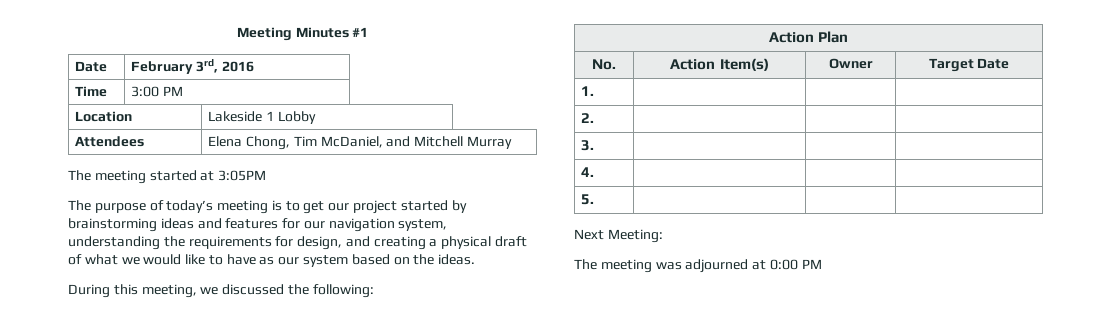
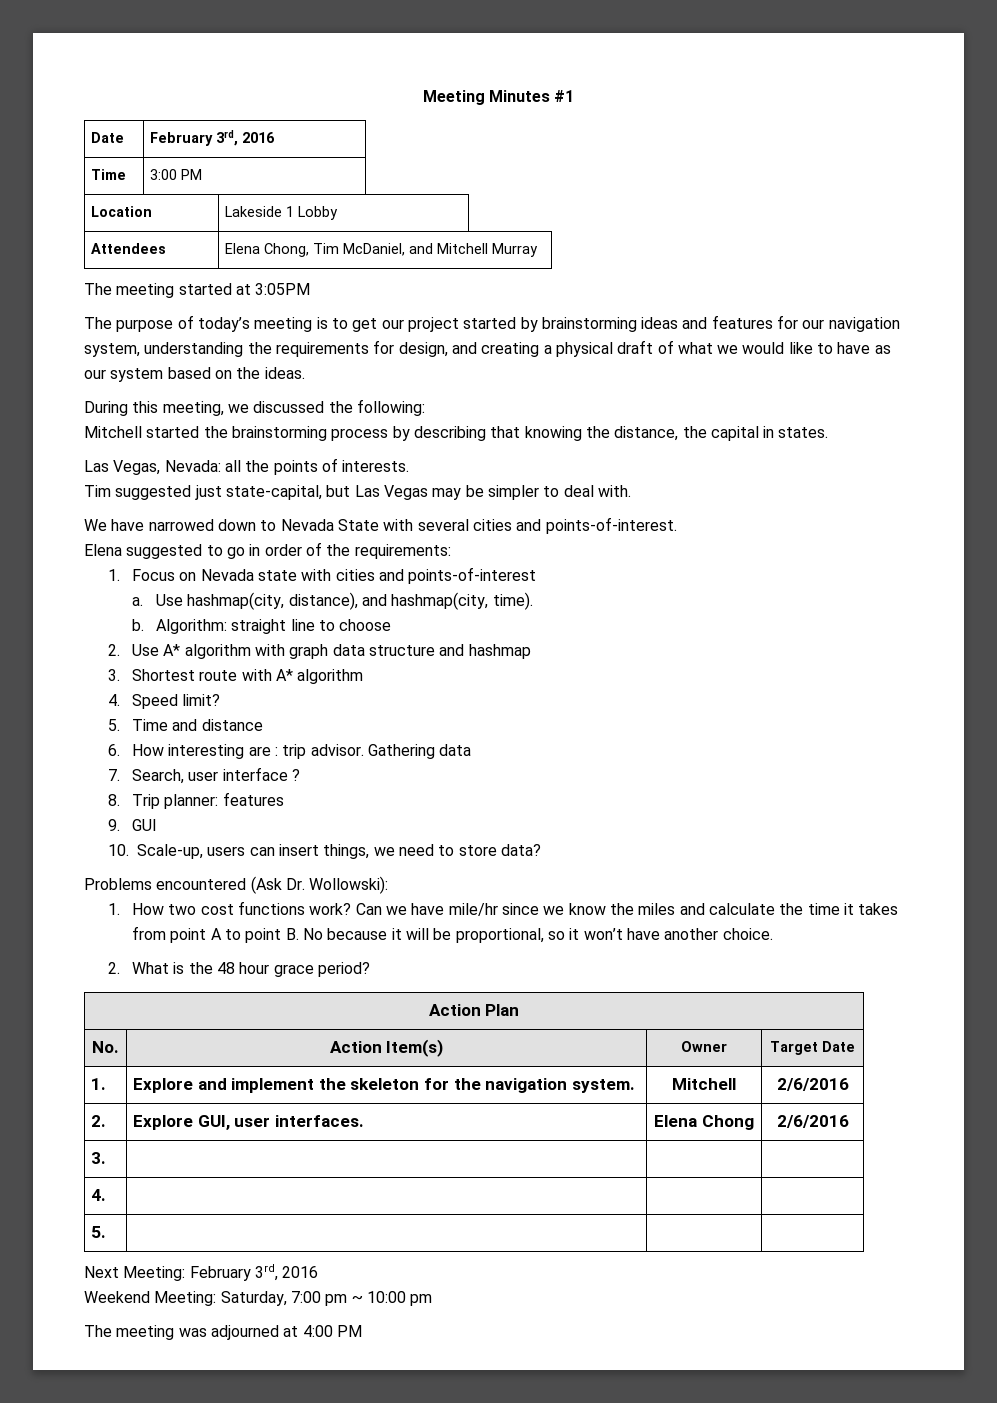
+ Mitchell started the brainstorming process by describing that knowing the distance, the capital in states.
+ Las Vegas, Nevada: all the points of interests.
+ Tim suggested just state-capital, but Las Vegas may be simpler to deal with.
+ We have narrowed down to Nevada State with several cities and points-of-interest.
+ Elena suggested to go in order of the requirements:
+ 1. Focus on Nevada state with cities and points-of-interest
+ a. Use hashmap(city, distance), and hashmap(city, time).
+ b. Algorithm: straight line to choose
+ 2. Use A* algorithm with graph data structure and hashmap
+ 3. Shortest route with A* algorithm
+ 4. Speed limit?
+ 5. Time and distance
+ 6. How interesting are : trip advisor. Gathering data
+ 7. Search, user interface ?
+ 8. Trip planner: features
+ 9. GUI
+ 10. Scale-up, users can insert things, we need to store data?
+ Problems encountered (Ask Dr. Wollowski):
+ 1. How two cost functions work? Can we have mile/hr since we know the miles and calculate the time it takes from point A to point B. No because it will be proportional, so it won’t have another choice.
+ 2. What is the 48 hour grace period?
- 1. | | |
- 2. | | |
+ 1. | Explore and implement the skeleton for the navigation system. | Mitchell | 2/6/2016
+ 2. | Explore GUI, user interfaces. | Elena Chong | 2/6/2016
- Next Meeting:
+ Next Meeting: February 3rd, 2016
+ Weekend Meeting: Saturday, 7:00 pm ~ 10:00 pm
- The meeting was adjourned at 0:00 PM
+ The meeting was adjourned at 4:00 PM

